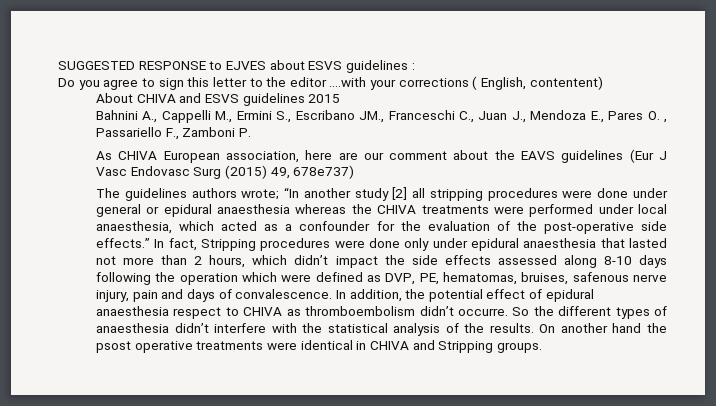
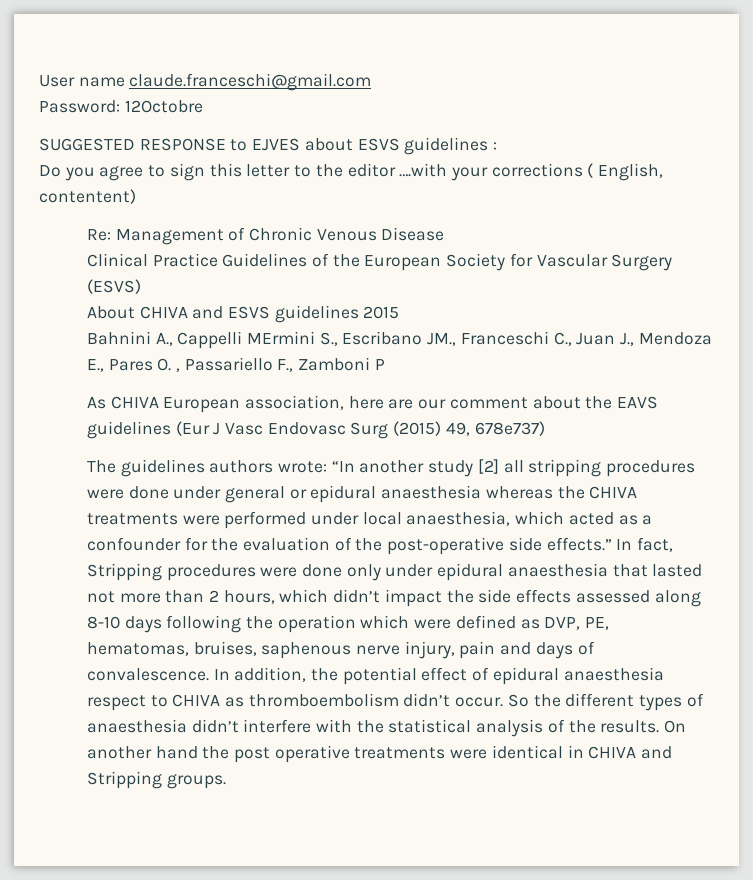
+ User name claude.franceschi@gmail.com
+ Password: 12Octobre
+ Re: Management of Chronic Venous Disease
+ Clinical Practice Guidelines of the European Society for Vascular Surgery (ESVS)
- Bahnini A., Cappelli M., Ermini S., Escribano JM., Franceschi C., Juan J., Mendoza E., Pares O. , Passariello F., Zamboni P.
+ Bahnini A., Cappelli MErmini S., Escribano JM., Franceschi C., Juan J., Mendoza E., Pares O. , Passariello F., Zamboni P
- The guidelines authors wrote; “In another study [2] all stripping procedures were done under general or epidural anaesthesia whereas the CHIVA treatments were performed under local anaesthesia, which acted as a confounder for the evaluation of the post-operative side effects.”
+ The guidelines authors wrote: “In another study [2] all stripping procedures were done under general or epidural anaesthesia whereas the CHIVA treatments were performed under local anaesthesia, which acted as a confounder for the evaluation of the post-operative side effects.”
- In fact, Stripping procedures were done only under epidural anaesthesia that lasted not more than 2 hours, which didn’t impact the side effects assessed along 8-10 days following the operation which were defined as DVP, PE, hematomas, bruises, safenous nerve injury, pain and days of convalescence.
+ In fact, Stripping procedures were done only under epidural anaesthesia that lasted not more than 2 hours, which didn’t impact the side effects assessed along 8-10 days following the operation which were defined as DVP, PE, hematomas, bruises, saphenous nerve injury, pain and days of convalescence.
- In addition, the potential effect of epidural anaesthesia respect to CHIVA as thromboembolism didn’t occurre.
+ In addition, the potential effect of epidural anaesthesia respect to CHIVA as thromboembolism didn’t occur.
- On another hand the psost operative treatments were identical in CHIVA and Stripping groups.
+ On another hand the post operative treatments were identical in CHIVA and Stripping groups.

